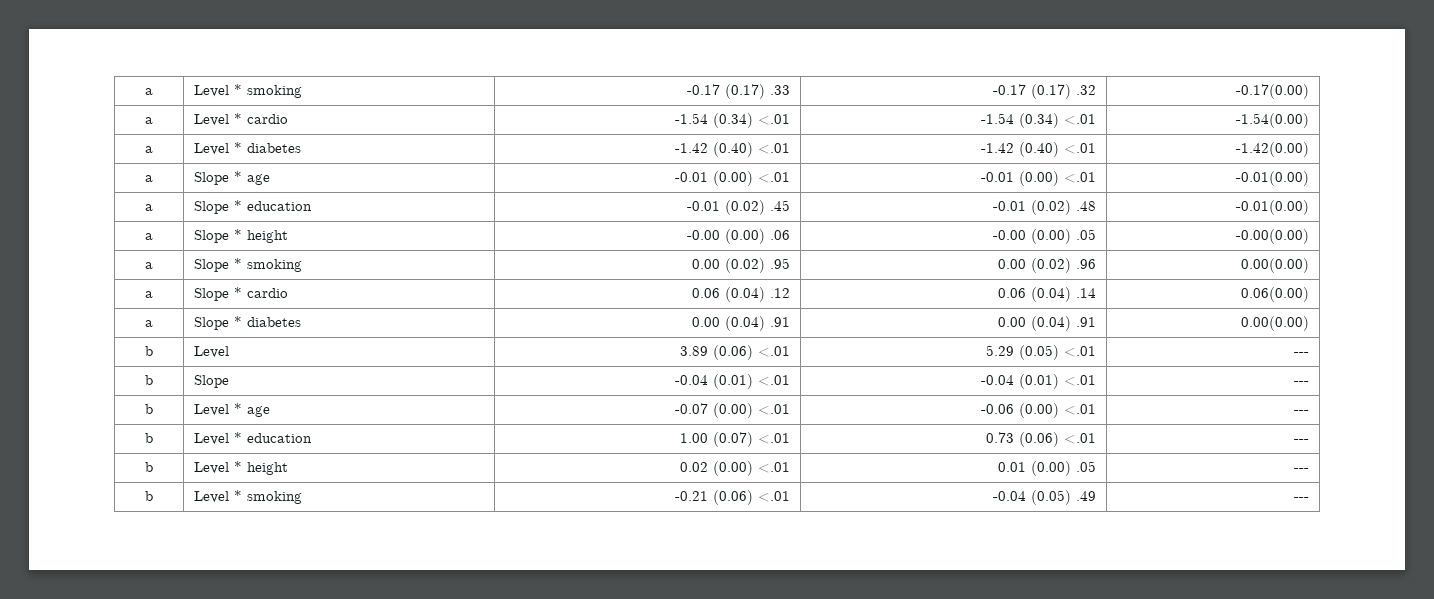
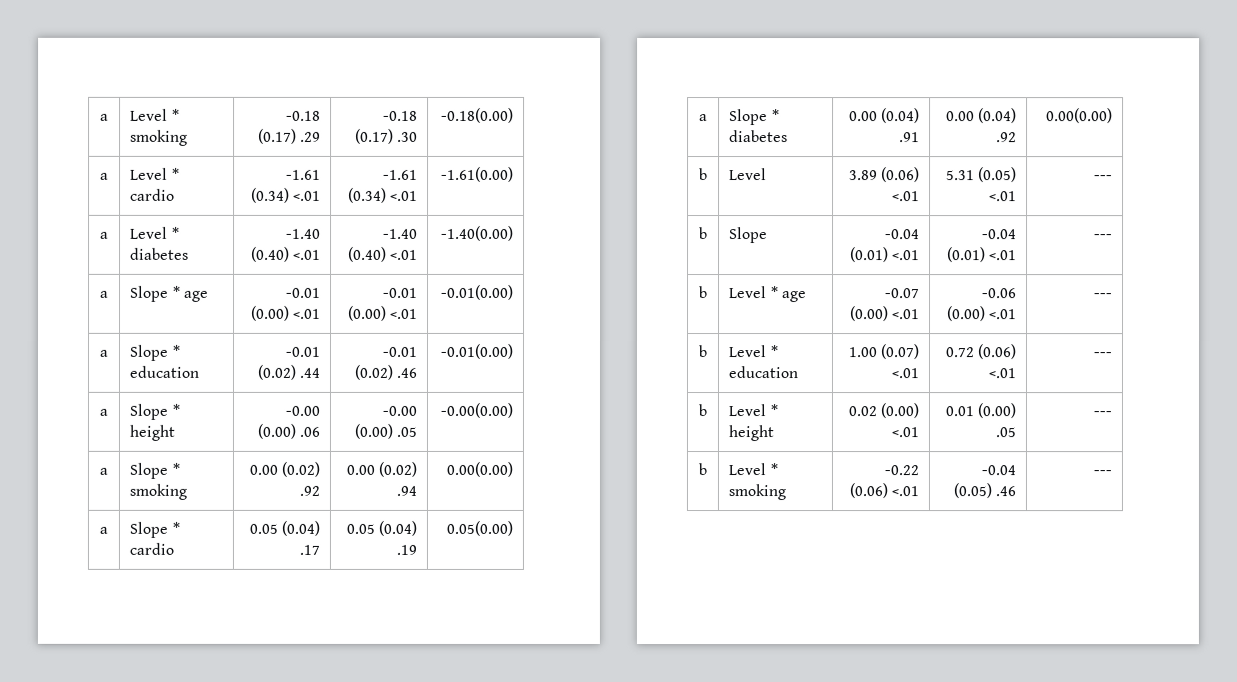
- a | Level * smoking | -0.17 (0.17) .33 | -0.17 (0.17) .32 | -0.17(0.00)
+ a | Level * smoking | -0.18 (0.17) .29 | -0.18 (0.17) .30 | -0.18(0.00)
- a | Level * cardio | -1.54 (0.34) <.01 | -1.54 (0.34) <.01 | -1.54(0.00)
+ a | Level * cardio | -1.61 (0.34) <.01 | -1.61 (0.34) <.01 | -1.61(0.00)
- a | Level * diabetes | -1.42 (0.40) <.01 | -1.42 (0.40) <.01 | -1.42(0.00)
+ a | Level * diabetes | -1.40 (0.40) <.01 | -1.40 (0.40) <.01 | -1.40(0.00)
- a | Slope * education | -0.01 (0.02) .45 | -0.01 (0.02) .48 | -0.01(0.00)
+ a | Slope * education | -0.01 (0.02) .44 | -0.01 (0.02) .46 | -0.01(0.00)
- a | Slope * smoking | 0.00 (0.02) .95 | 0.00 (0.02) .96 | 0.00(0.00)
+ a | Slope * smoking | 0.00 (0.02) .92 | 0.00 (0.02) .94 | 0.00(0.00)
- a | Slope * cardio | 0.06 (0.04) .12 | 0.06 (0.04) .14 | 0.06(0.00)
+ a | Slope * cardio | 0.05 (0.04) .17 | 0.05 (0.04) .19 | 0.05(0.00)
- a | Slope * diabetes | 0.00 (0.04) .91 | 0.00 (0.04) .91 | 0.00(0.00)
+ a | Slope * diabetes | 0.00 (0.04) .91 | 0.00 (0.04) .92 | 0.00(0.00)
- b | Level | 3.89 (0.06) <.01 | 5.29 (0.05) <.01 | ---
+ b | Level | 3.89 (0.06) <.01 | 5.31 (0.05) <.01 | ---
- b | Level * education | 1.00 (0.07) <.01 | 0.73 (0.06) <.01 | ---
+ b | Level * education | 1.00 (0.07) <.01 | 0.72 (0.06) <.01 | ---
- b | Level * smoking | -0.21 (0.06) <.01 | -0.04 (0.05) .49 | ---
+ b | Level * smoking | -0.22 (0.06) <.01 | -0.04 (0.05) .46 | ---

